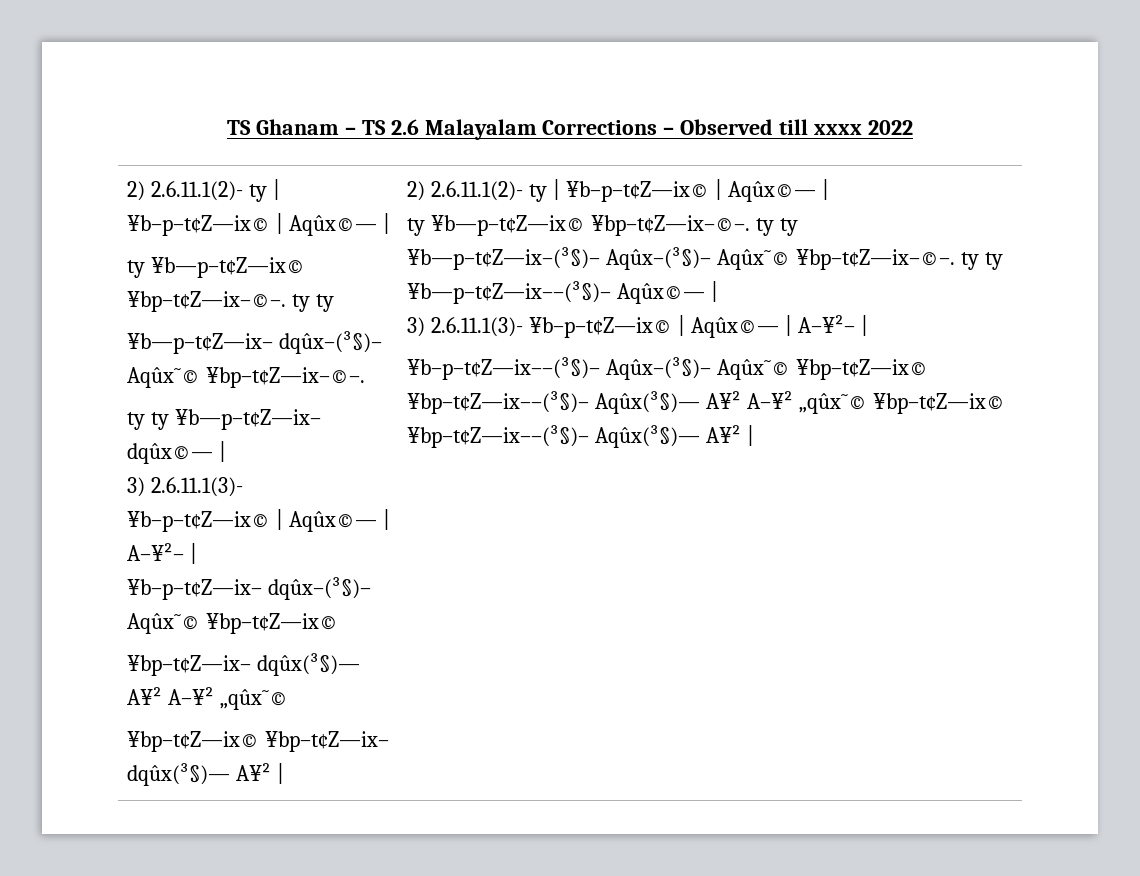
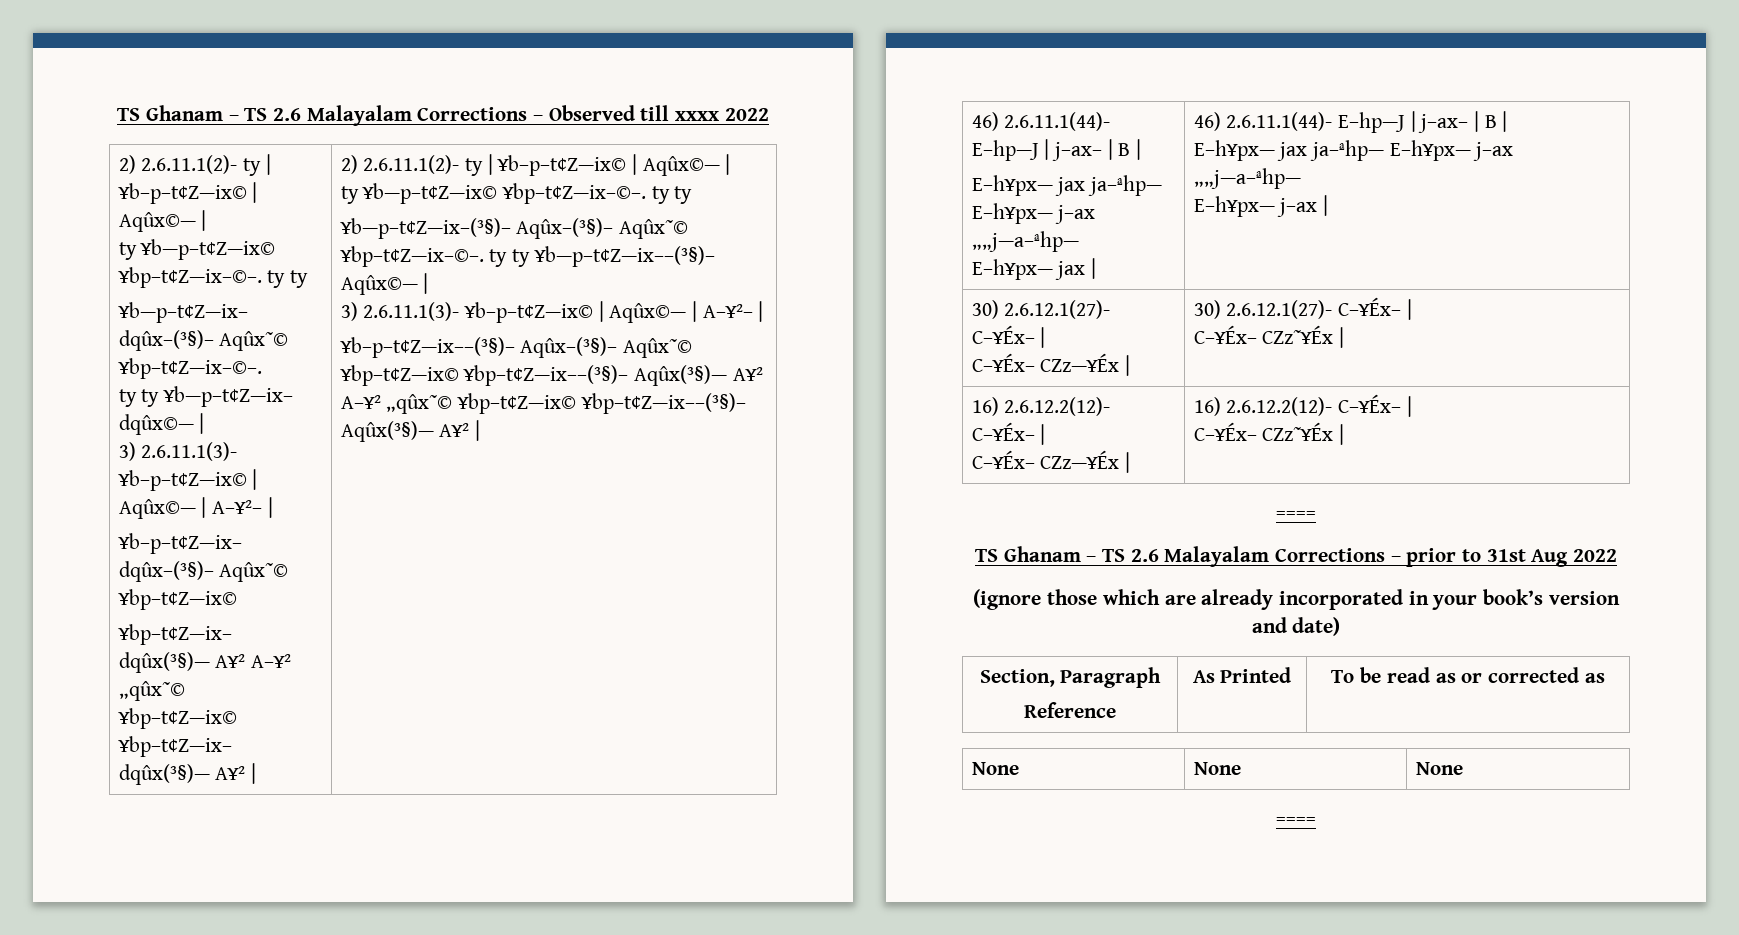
  ¥b–p–t¢Z—ix––(³§)– Aqûx–(³§)– Aqûx˜© ¥bp–t¢Z—ix© ¥bp–t¢Z—ix––(³§)– Aqûx(³§)— A¥² A–¥² „qûx˜© ¥bp–t¢Z—ix© ¥bp–t¢Z—ix––(³§)– Aqûx(³§)— A¥² |
+ 46) 2.6.11.1(44)- E–hp—J | j–ax– | B |
+ E–h¥px— jax ja–ªhp— E–h¥px— j–ax „„j—a–ªhp—
+ E–h¥px— jax | | 46) 2.6.11.1(44)- E–hp—J | j–ax– | B |
+ E–h¥px— jax ja–ªhp— E–h¥px— j–ax „„j—a–ªhp—
+ E–h¥px— j–ax |
+ 30) 2.6.12.1(27)- C–¥Éx– |
+ C–¥Éx– CZz—¥Éx | | 30) 2.6.12.1(27)- C–¥Éx– |
+ C–¥Éx– CZz˜¥Éx |
+ 16) 2.6.12.2(12)- C–¥Éx– |
+ C–¥Éx– CZz—¥Éx | | 16) 2.6.12.2(12)- C–¥Éx– |
+ C–¥Éx– CZz˜¥Éx |
+ ====
+ TS Ghanam – TS 2.6 Malayalam Corrections – prior to 31st Aug 2022
+ (ignore those which are already incorporated in your book’s version and date)
+ Section, Paragraph
+ Reference | As Printed | To be read as or corrected as
+ None | None | None
+ ====

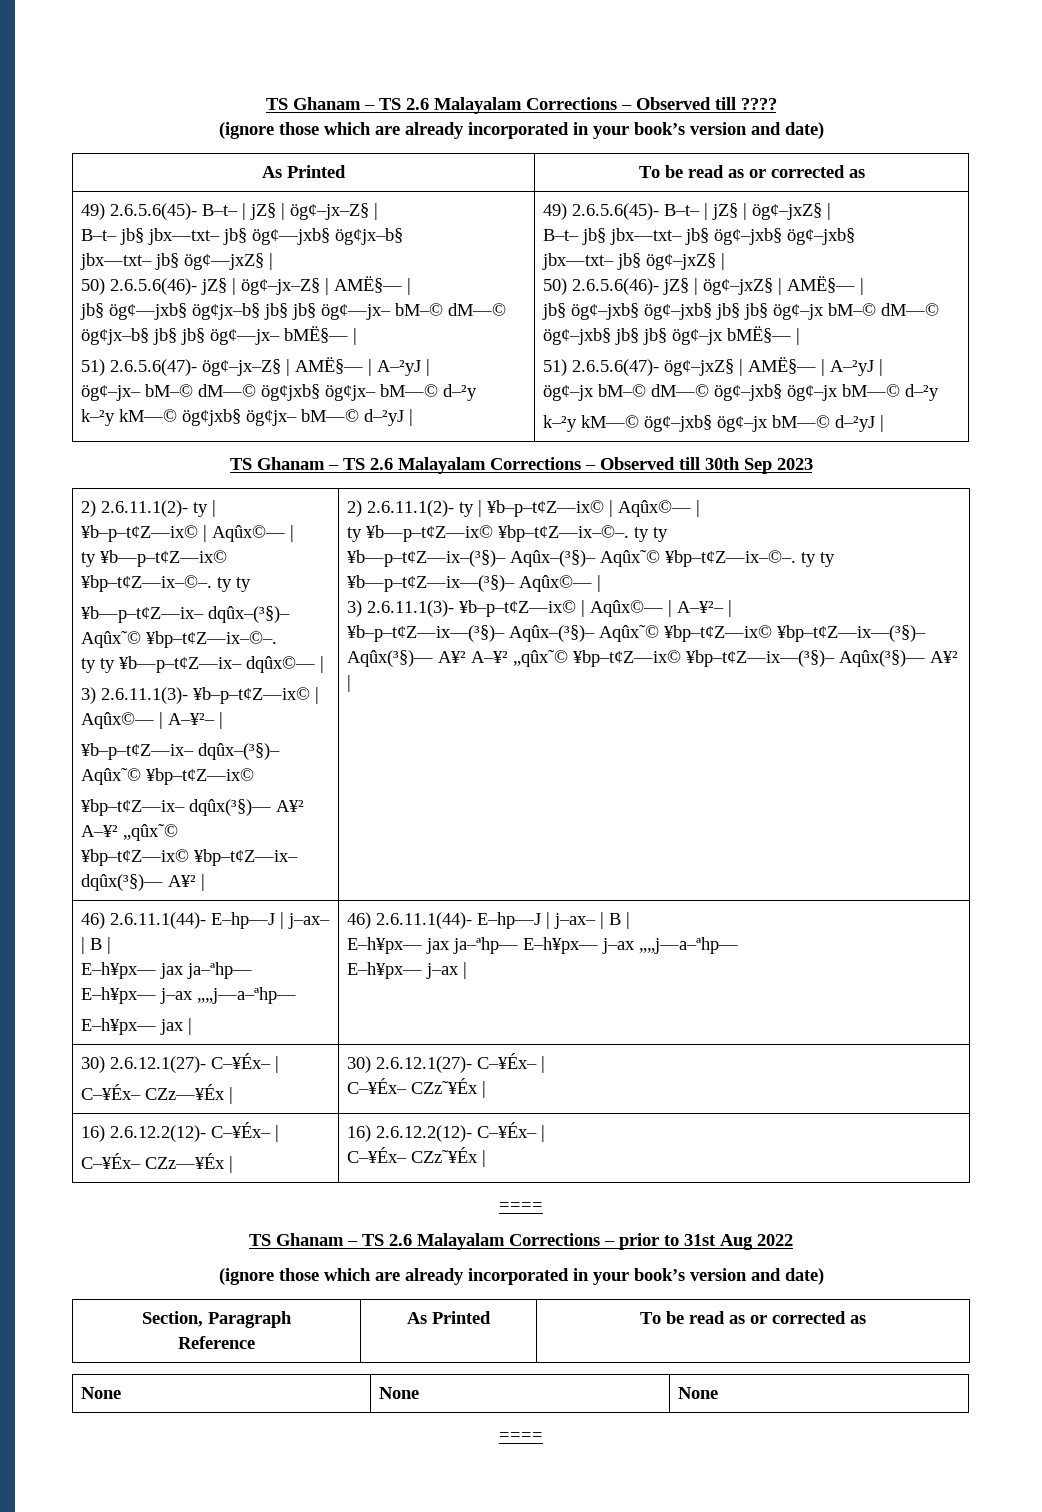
- TS Ghanam – TS 2.6 Malayalam Corrections – Observed till xxxx 2022
+ TS Ghanam – TS 2.6 Malayalam Corrections – Observed till ????
+ (ignore those which are already incorporated in your book’s version and date)
+ As Printed | To be read as or corrected as
+ 49) 2.6.5.6(45)- B–t– | jZ§ | ög¢–jx–Z§ |
+ B–t– jb§ jbx—txt– jb§ ög¢—jxb§ ög¢jx–b§
+ jbx—txt– jb§ ög¢—jxZ§ |
+ 50) 2.6.5.6(46)- jZ§ | ög¢–jx–Z§ | AMË§— |
+ jb§ ög¢—jxb§ ög¢jx–b§ jb§ jb§ ög¢—jx– bM–© dM—© ög¢jx–b§ jb§ jb§ ög¢—jx– bMË§— |
+ 51) 2.6.5.6(47)- ög¢–jx–Z§ | AMË§— | A–²yJ |
+ ög¢–jx– bM–© dM—© ög¢jxb§ ög¢jx– bM—© d–²y
+ k–²y kM—© ög¢jxb§ ög¢jx– bM—© d–²yJ | | 49) 2.6.5.6(45)- B–t– | jZ§ | ög¢–jxZ§ |
+ B–t– jb§ jbx—txt– jb§ ög¢–jxb§ ög¢–jxb§
+ jbx—txt– jb§ ög¢–jxZ§ |
+ 50) 2.6.5.6(46)- jZ§ | ög¢–jxZ§ | AMË§— |
+ jb§ ög¢–jxb§ ög¢–jxb§ jb§ jb§ ög¢–jx bM–© dM—© ög¢–jxb§ jb§ jb§ ög¢–jx bMË§— |
+ 51) 2.6.5.6(47)- ög¢–jxZ§ | AMË§— | A–²yJ |
+ ög¢–jx bM–© dM—© ög¢–jxb§ ög¢–jx bM—© d–²y
+ k–²y kM—© ög¢–jxb§ ög¢–jx bM—© d–²yJ |
+ TS Ghanam – TS 2.6 Malayalam Corrections – Observed till 30th Sep 2023

